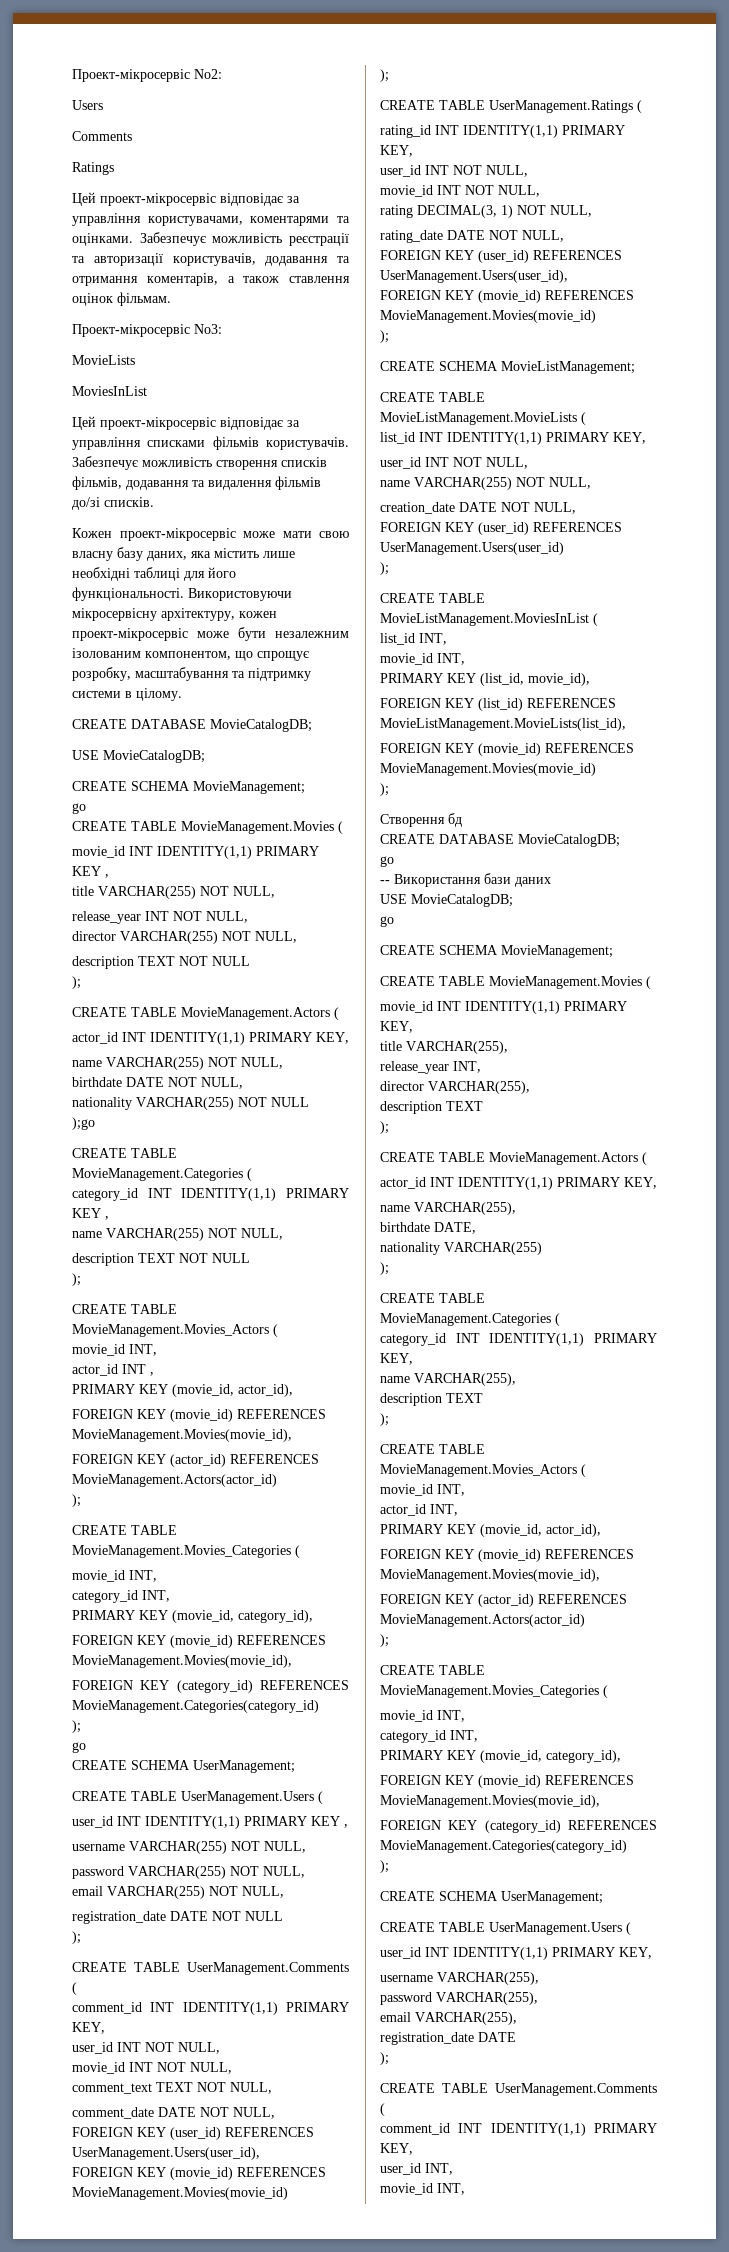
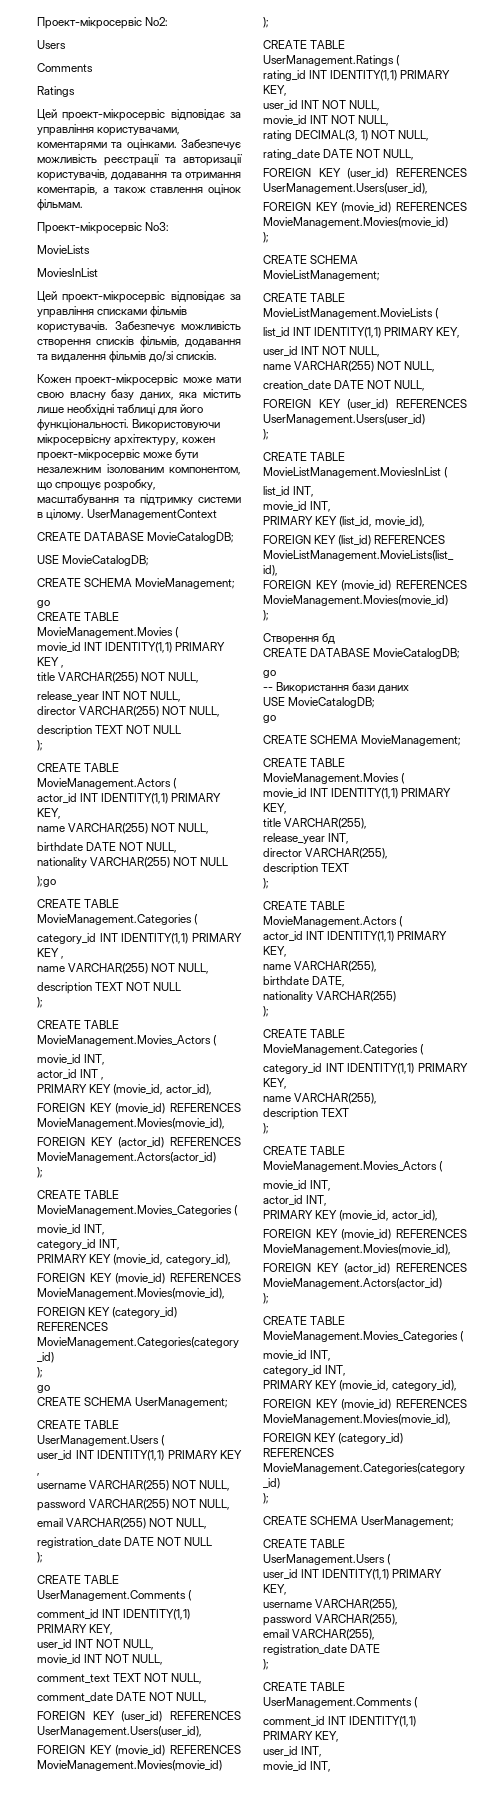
+ UserManagementContext

